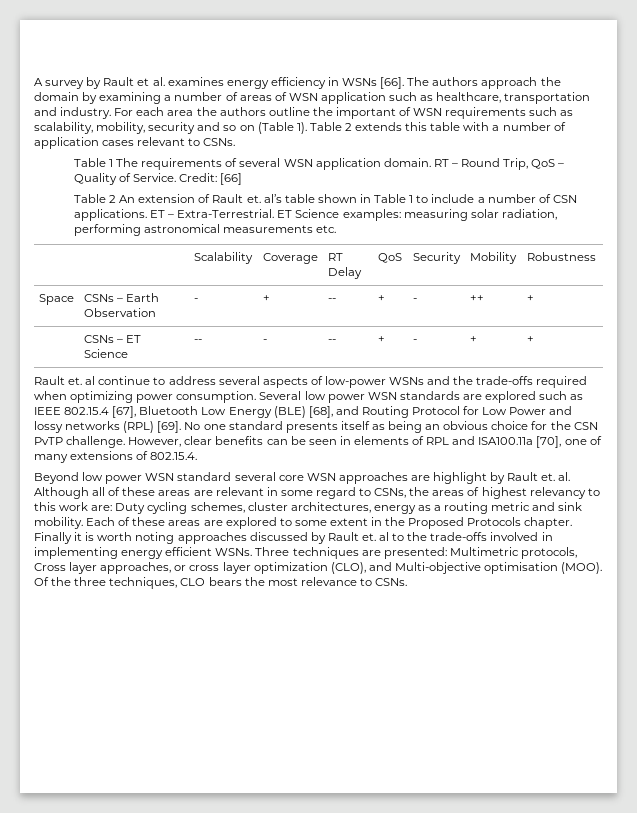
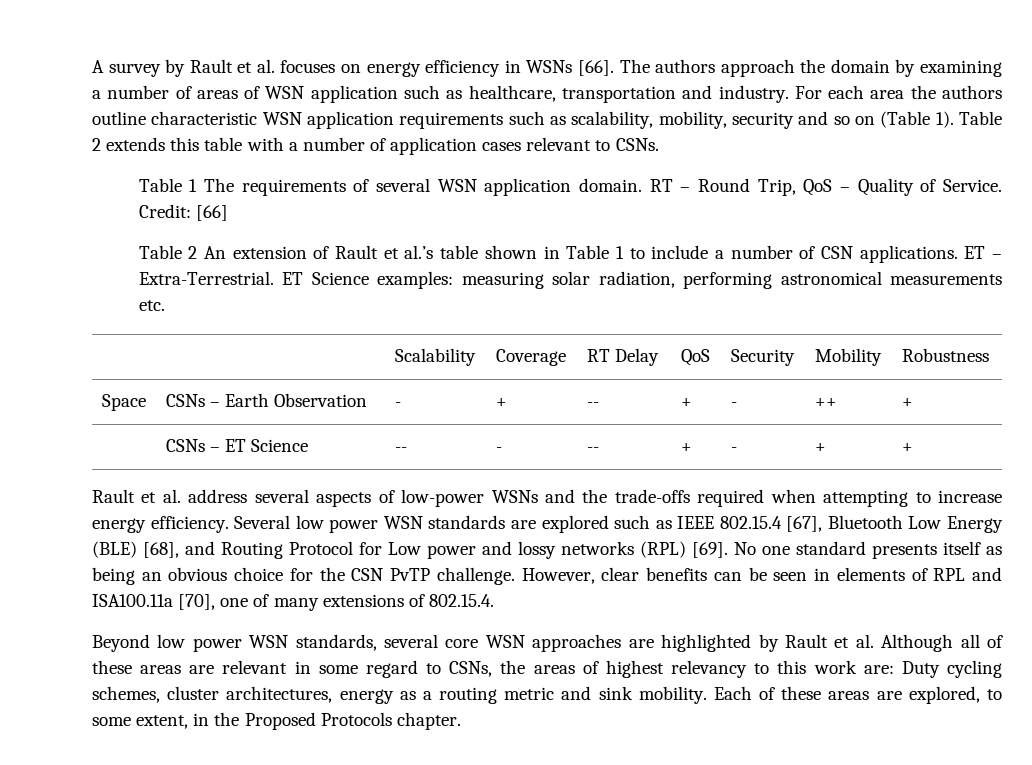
- A survey by Rault et al. examines energy efficiency in WSNs [66].
+ A survey by Rault et al. focuses on energy efficiency in WSNs [66].
- For each area the authors outline the important of WSN requirements such as scalability, mobility, security and so on (Table 1).
+ For each area the authors outline characteristic WSN application requirements such as scalability, mobility, security and so on (Table 1).
- Table 2 An extension of Rault et. al’s table shown in Table 1 to include a number of CSN applications.
+ Table 2 An extension of Rault et al.’s table shown in Table 1 to include a number of CSN applications.
- Rault et. al continue to address several aspects of low-power WSNs and the trade-offs required when optimizing power consumption.
+ Rault et al. address several aspects of low-power WSNs and the trade-offs required when attempting to increase energy efficiency.
- Several low power WSN standards are explored such as IEEE 802.15.4 [67], Bluetooth Low Energy (BLE) [68], and Routing Protocol for Low Power and lossy networks (RPL) [69].
+ Several low power WSN standards are explored such as IEEE 802.15.4 [67], Bluetooth Low Energy (BLE) [68], and Routing Protocol for Low power and lossy networks (RPL) [69].
- Beyond low power WSN standard several core WSN approaches are highlight by Rault et. al. Although all of these areas are relevant in some regard to CSNs, the areas of highest relevancy to this work are: Duty cycling schemes, cluster architectures, energy as a routing metric and sink mobility.
+ Beyond low power WSN standards, several core WSN approaches are highlighted by Rault et al. Although all of these areas are relevant in some regard to CSNs, the areas of highest relevancy to this work are: Duty cycling schemes, cluster architectures, energy as a routing metric and sink mobility.
- Each of these areas are explored to some extent in the Proposed Protocols chapter. Finally it is worth noting approaches discussed by Rault et. al to the trade-offs involved in implementing energy efficient WSNs. Three techniques are presented: Multimetric protocols, Cross layer approaches, or cross layer optimization (CLO), and Multi-objective optimisation (MOO). Of the three techniques, CLO bears the most relevance to CSNs.
+ Each of these areas are explored, to some extent, in the Proposed Protocols chapter.

